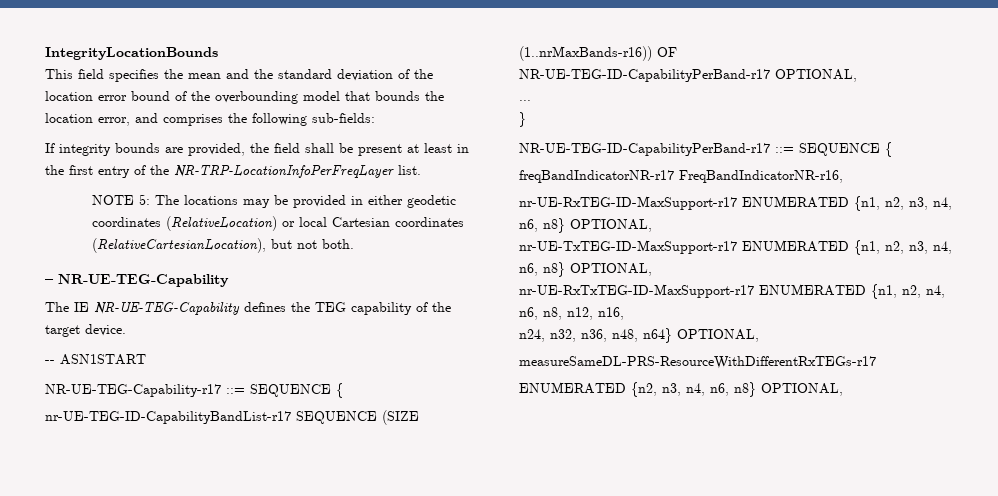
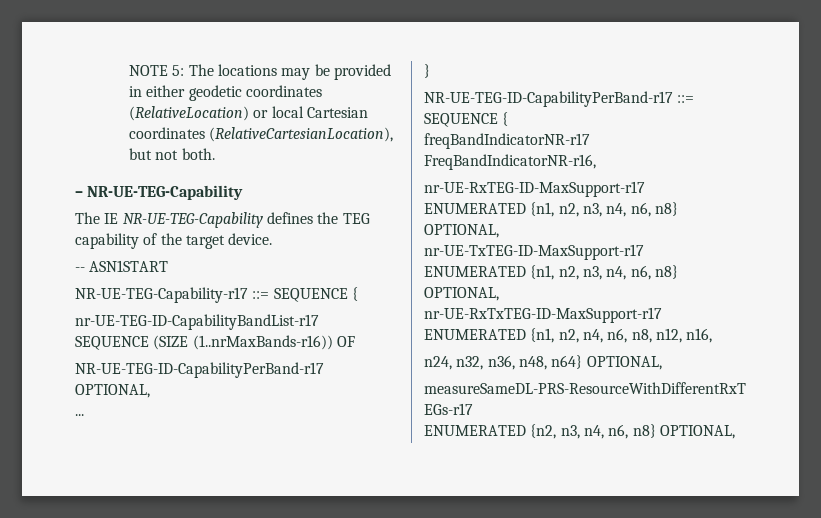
- IntegrityLocationBounds
- This field specifies the mean and the standard deviation of the location error bound of the overbounding model that bounds the location error, and comprises the following sub-fields:
- If integrity bounds are provided, the field shall be present at least in the first entry of the NR-TRP-LocationInfoPerFreqLayer list.

